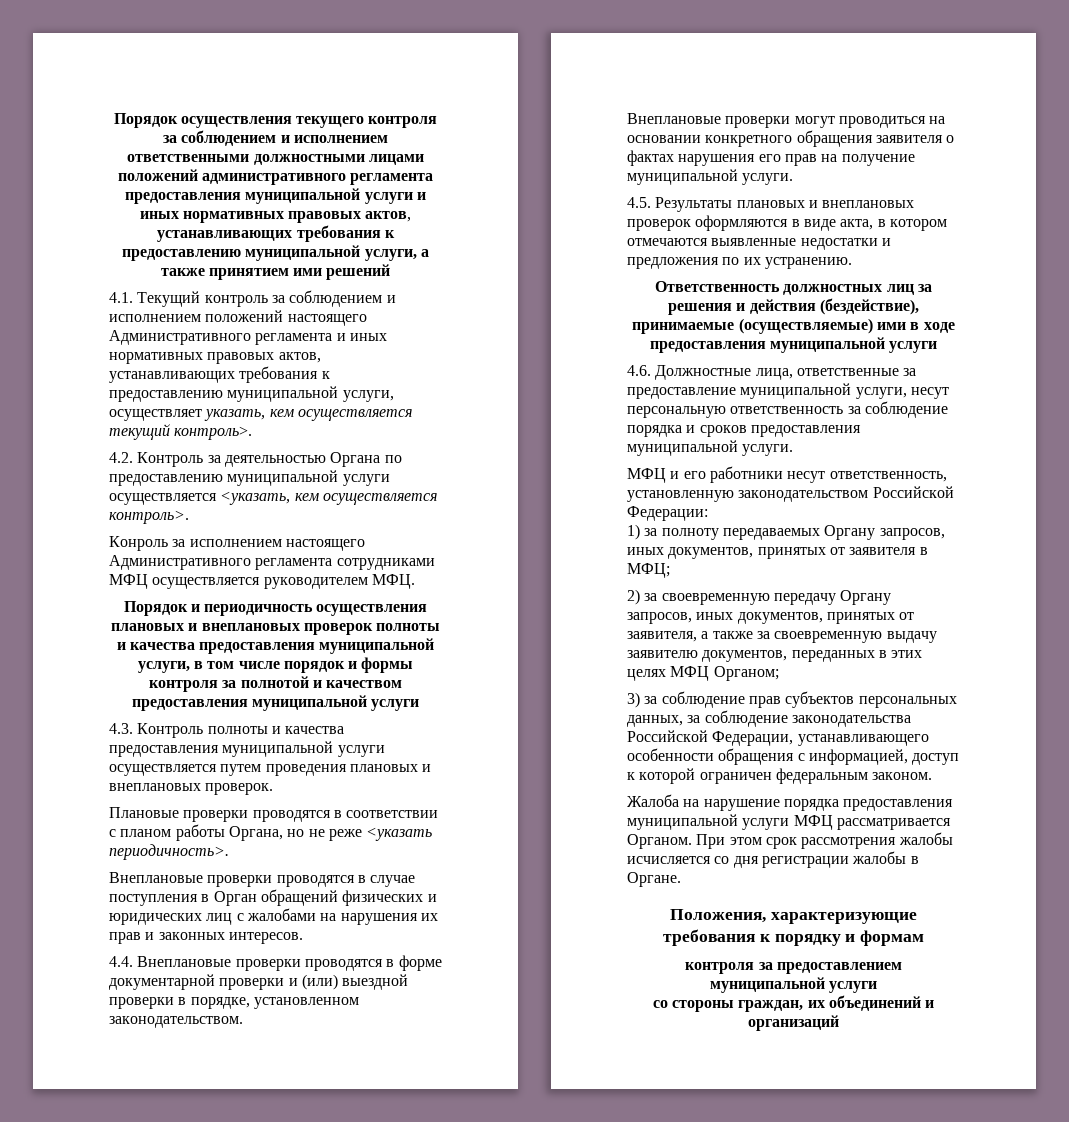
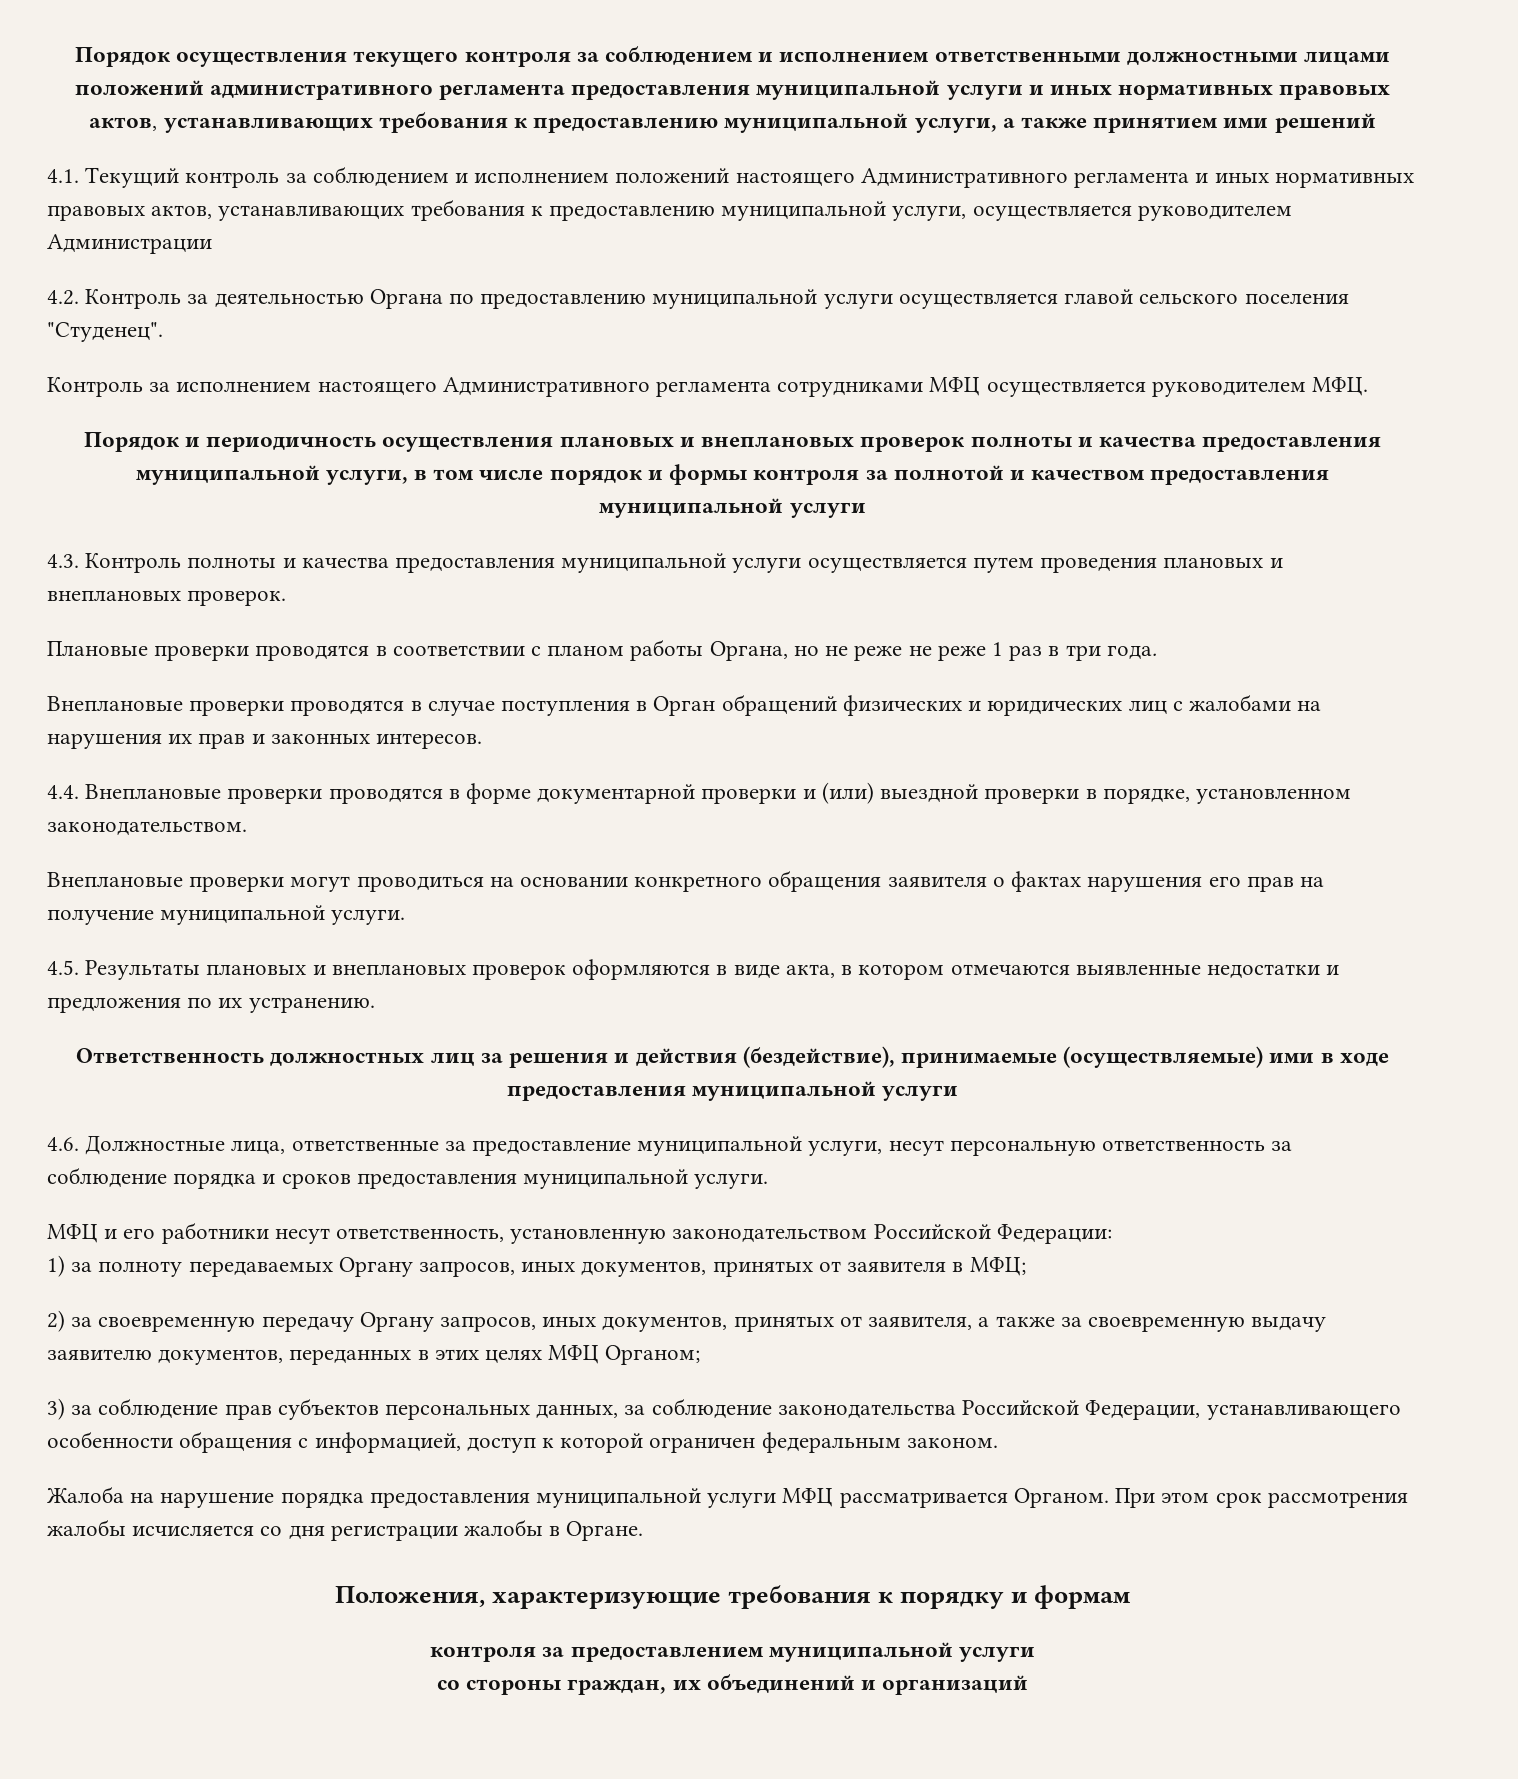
- 4.1. Текущий контроль за соблюдением и исполнением положений настоящего Административного регламента и иных нормативных правовых актов, устанавливающих требования к предоставлению муниципальной услуги, осуществляет указать, кем осуществляется текущий контроль>.
+ 4.1. Текущий контроль за соблюдением и исполнением положений настоящего Административного регламента и иных нормативных правовых актов, устанавливающих требования к предоставлению муниципальной услуги, осуществляется руководителем Администрации
- 4.2. Контроль за деятельностью Органа по предоставлению муниципальной услуги осуществляется <указать, кем осуществляется контроль>.
- Конроль за исполнением настоящего Административного регламента сотрудниками МФЦ осуществляется руководителем МФЦ.
+ 4.2. Контроль за деятельностью Органа по предоставлению муниципальной услуги осуществляется главой сельского поселения "Студенец".
+ Контроль за исполнением настоящего Административного регламента сотрудниками МФЦ осуществляется руководителем МФЦ.
- Плановые проверки проводятся в соответствии с планом работы Органа, но не реже <указать периодичность>.
+ Плановые проверки проводятся в соответствии с планом работы Органа, но не реже не реже 1 раз в три года.

